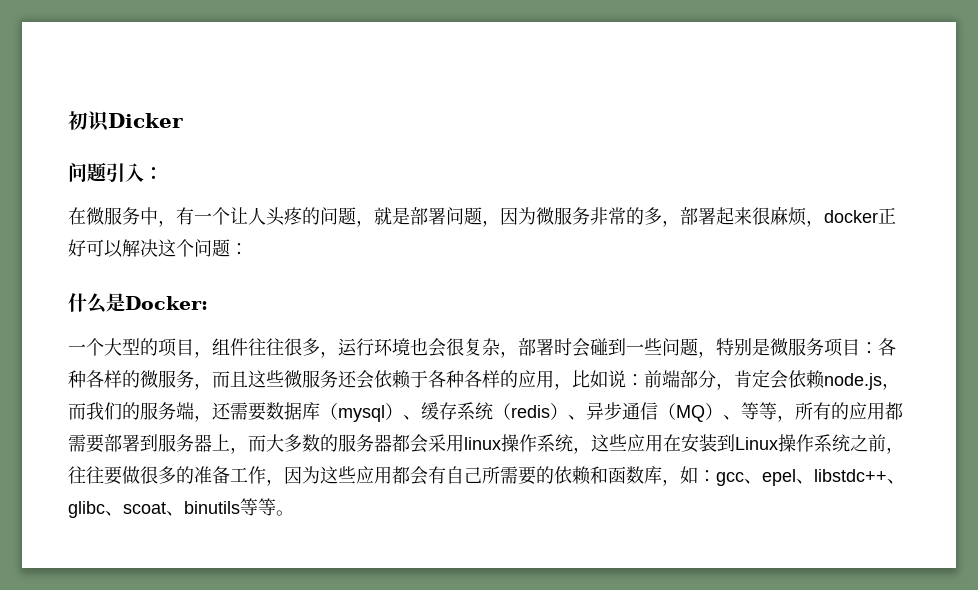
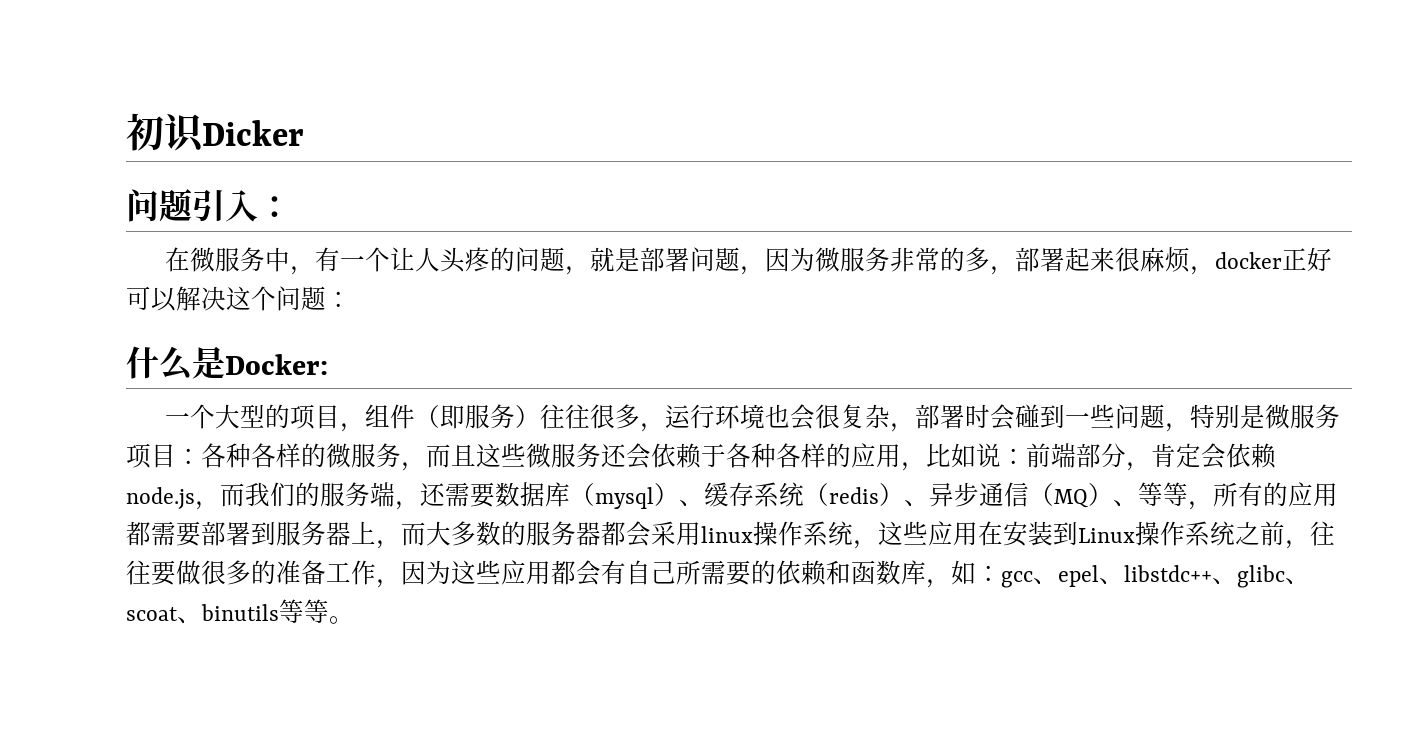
- 一个大型的项目，组件往往很多，运行环境也会很复杂，部署时会碰到一些问题，特别是微服务项目：
+ 一个大型的项目，组件（即服务）往往很多，运行环境也会很复杂，部署时会碰到一些问题，特别是微服务项目：

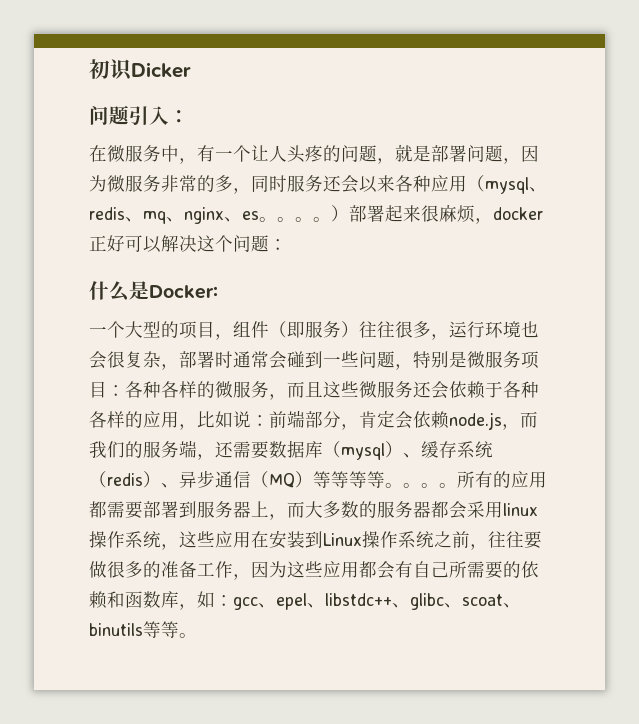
- 在微服务中，有一个让人头疼的问题，就是部署问题，因为微服务非常的多，部署起来很麻烦，docker正好可以解决这个问题：
+ 在微服务中，有一个让人头疼的问题，就是部署问题，因为微服务非常的多，同时服务还会以来各种应用（mysql、redis、mq、nginx、es。。。。）部署起来很麻烦，docker正好可以解决这个问题：
- 一个大型的项目，组件（即服务）往往很多，运行环境也会很复杂，部署时会碰到一些问题，特别是微服务项目：
+ 一个大型的项目，组件（即服务）往往很多，运行环境也会很复杂，部署时通常会碰到一些问题，特别是微服务项目：
- 前端部分，肯定会依赖node.js，而我们的服务端，还需要数据库（mysql）、缓存系统（redis）、异步通信（MQ）、等等，所有的应用都需要部署到服务器上，而大多数的服务器都会采用linux操作系统，这些应用在安装到Linux操作系统之前，往往要做很多的准备工作，因为这些应用都会有自己所需要的依赖和函数库，如：
+ 前端部分，肯定会依赖node.js，而我们的服务端，还需要数据库（mysql）、缓存系统（redis）、异步通信（MQ）等等等等。。。。所有的应用都需要部署到服务器上，而大多数的服务器都会采用linux操作系统，这些应用在安装到Linux操作系统之前，往往要做很多的准备工作，因为这些应用都会有自己所需要的依赖和函数库，如：

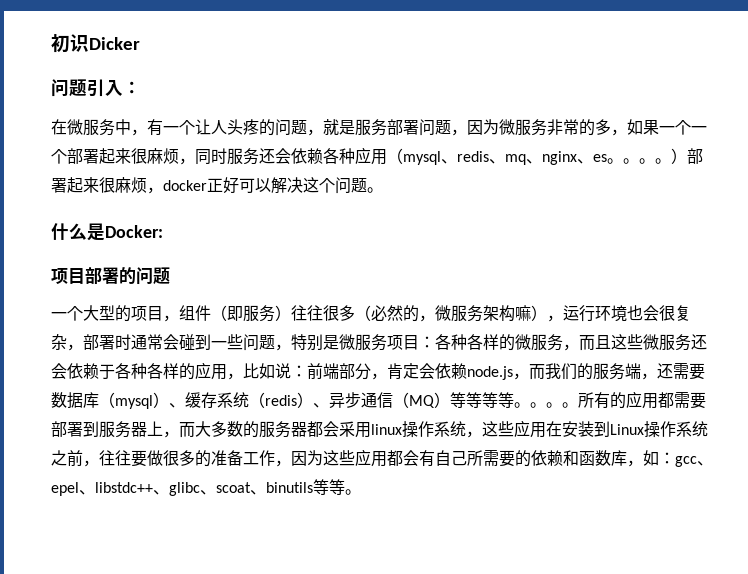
- 在微服务中，有一个让人头疼的问题，就是部署问题，因为微服务非常的多，同时服务还会以来各种应用（mysql、redis、mq、nginx、es。
+ 在微服务中，有一个让人头疼的问题，就是服务部署问题，因为微服务非常的多，如果一个一个部署起来很麻烦，同时服务还会依赖各种应用（mysql、redis、mq、nginx、es。
- 。）部署起来很麻烦，docker正好可以解决这个问题：
+ 。）部署起来很麻烦，docker正好可以解决这个问题。
+ 项目部署的问题
- 一个大型的项目，组件（即服务）往往很多，运行环境也会很复杂，部署时通常会碰到一些问题，特别是微服务项目：
+ 一个大型的项目，组件（即服务）往往很多（必然的，微服务架构嘛），运行环境也会很复杂，部署时通常会碰到一些问题，特别是微服务项目：

